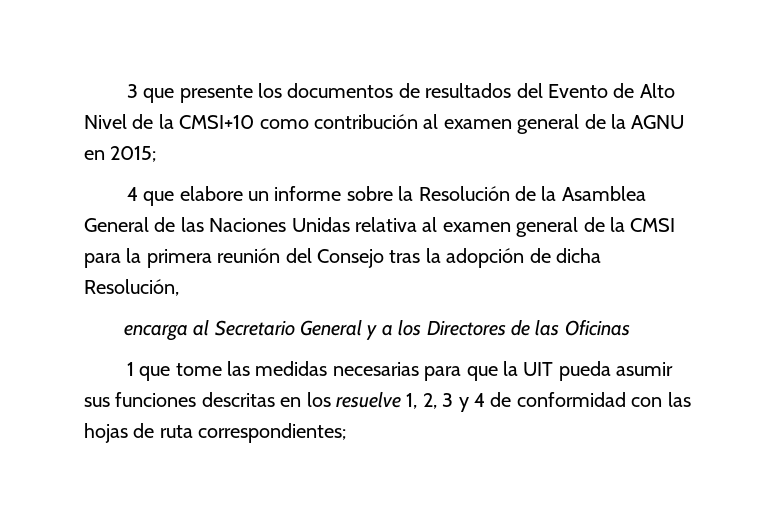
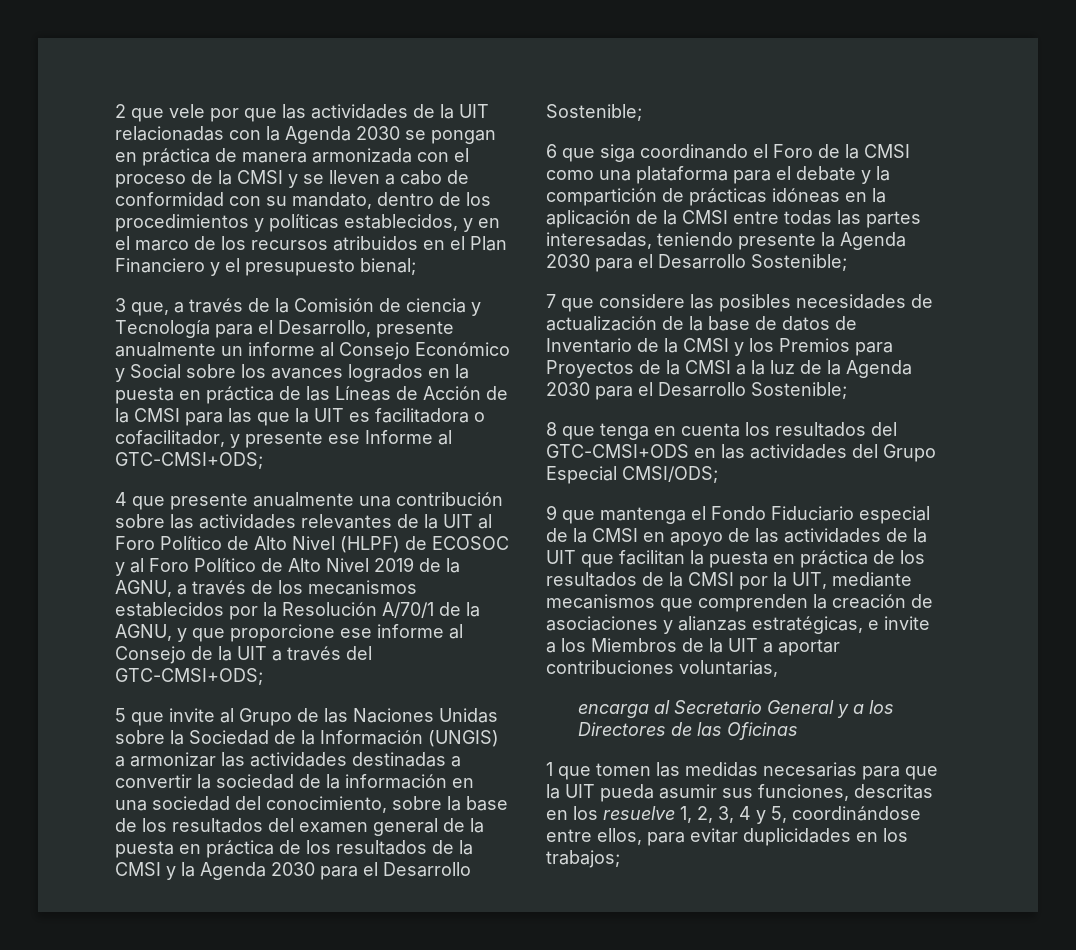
- 3 que presente los documentos de resultados del Evento de Alto Nivel de la CMSI+10 como contribución al examen general de la AGNU en 2015;
- 4 que elabore un informe sobre la Resolución de la Asamblea General de las Naciones Unidas relativa al examen general de la CMSI para la primera reunión del Consejo tras la adopción de dicha Resolución,
+ 2 que vele por que las actividades de la UIT relacionadas con la Agenda 2030 se pongan en práctica de manera armonizada con el proceso de la CMSI y se lleven a cabo de conformidad con su mandato, dentro de los procedimientos y políticas establecidos, y en el marco de los recursos atribuidos en el Plan Financiero y el presupuesto bienal;
+ 3 que, a través de la Comisión de ciencia y Tecnología para el Desarrollo, presente anualmente un informe al Consejo Económico y Social sobre los avances logrados en la puesta en práctica de las Líneas de Acción de la CMSI para las que la UIT es facilitadora o cofacilitador, y presente ese Informe al GTC-CMSI+ODS;
+ 4 que presente anualmente una contribución sobre las actividades relevantes de la UIT al Foro Político de Alto Nivel (HLPF) de ECOSOC y al Foro Político de Alto Nivel 2019 de la AGNU, a través de los mecanismos establecidos por la Resolución A/70/1 de la AGNU, y que proporcione ese informe al Consejo de la UIT a través del GTC-CMSI+ODS;
+ 5 que invite al Grupo de las Naciones Unidas sobre la Sociedad de la Información (UNGIS) a armonizar las actividades destinadas a convertir la sociedad de la información en una sociedad del conocimiento, sobre la base de los resultados del examen general de la puesta en práctica de los resultados de la CMSI y la Agenda 2030 para el Desarrollo Sostenible;
+ 6 que siga coordinando el Foro de la CMSI como una plataforma para el debate y la compartición de prácticas idóneas en la aplicación de la CMSI entre todas las partes interesadas, teniendo presente la Agenda 2030 para el Desarrollo Sostenible;
+ 7 que considere las posibles necesidades de actualización de la base de datos de Inventario de la CMSI y los Premios para Proyectos de la CMSI a la luz de la Agenda 2030 para el Desarrollo Sostenible;
+ 8 que tenga en cuenta los resultados del GTC-CMSI+ODS en las actividades del Grupo Especial CMSI/ODS;
+ 9 que mantenga el Fondo Fiduciario especial de la CMSI en apoyo de las actividades de la UIT que facilitan la puesta en práctica de los resultados de la CMSI por la UIT, mediante mecanismos que comprenden la creación de asociaciones y alianzas estratégicas, e invite a los Miembros de la UIT a aportar contribuciones voluntarias,
- 1 que tome las medidas necesarias para que la UIT pueda asumir sus funciones descritas en los resuelve 1, 2, 3 y 4 de conformidad con las hojas de ruta correspondientes;
+ 1 que tomen las medidas necesarias para que la UIT pueda asumir sus funciones, descritas en los resuelve 1, 2, 3, 4 y 5, coordinándose entre ellos, para evitar duplicidades en los trabajos;

